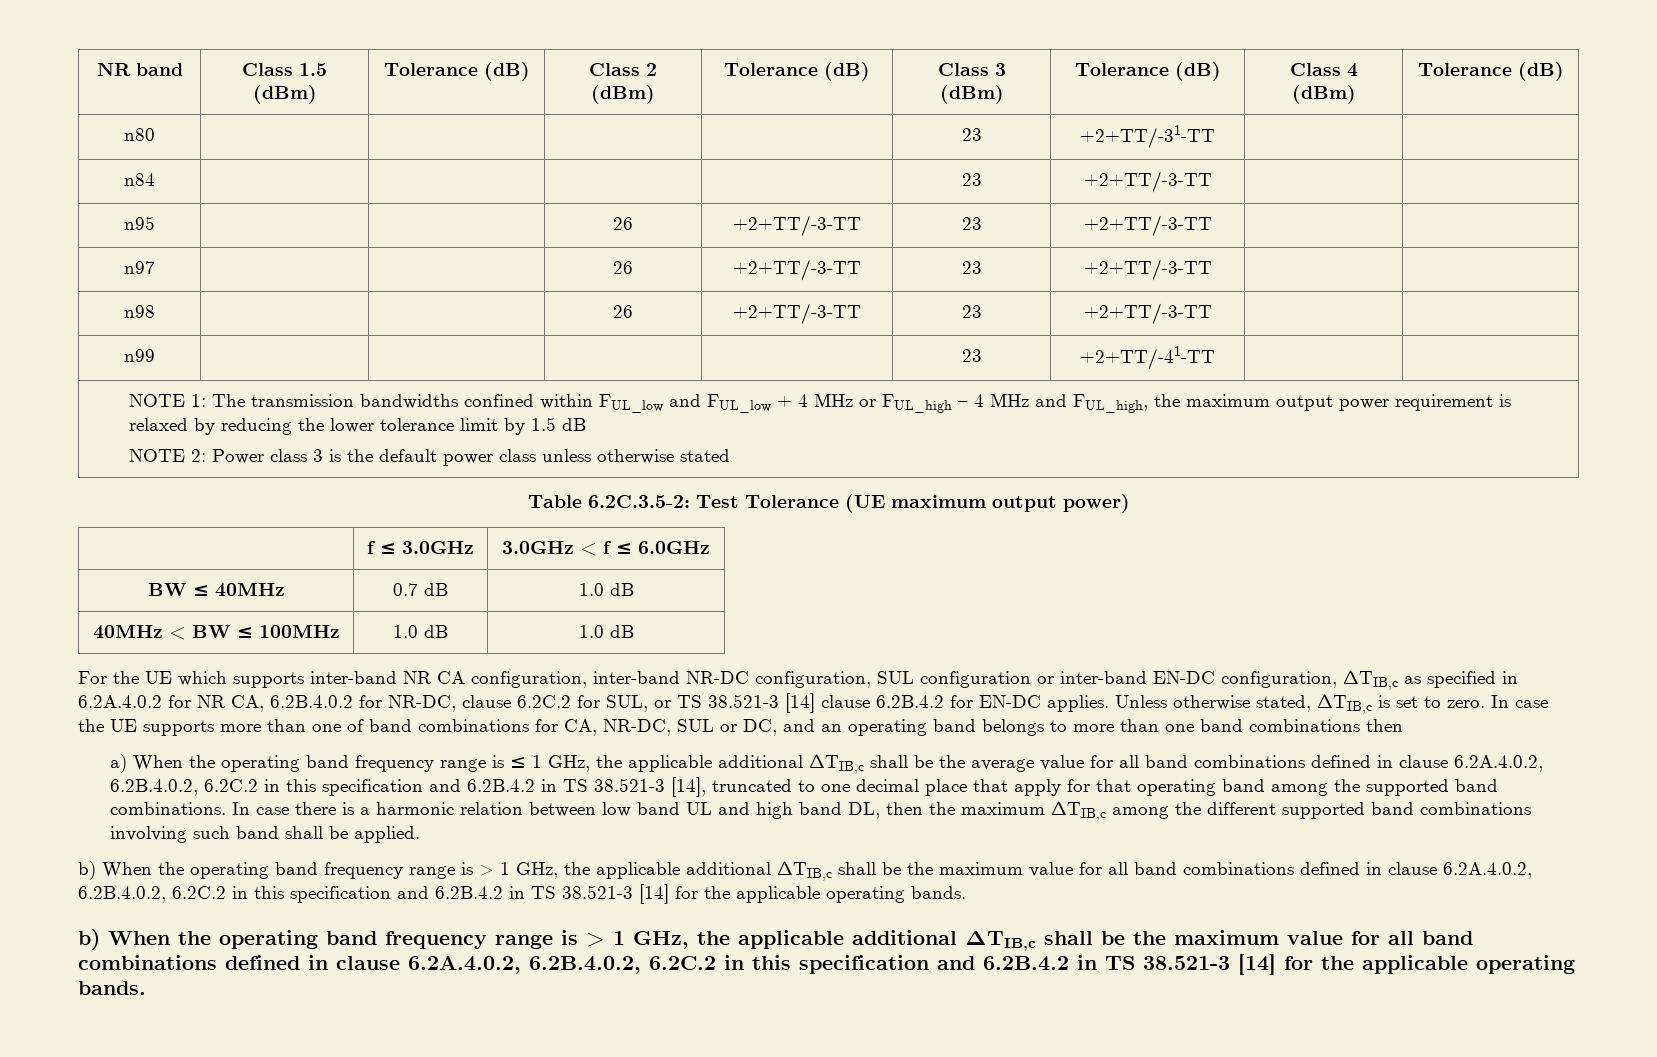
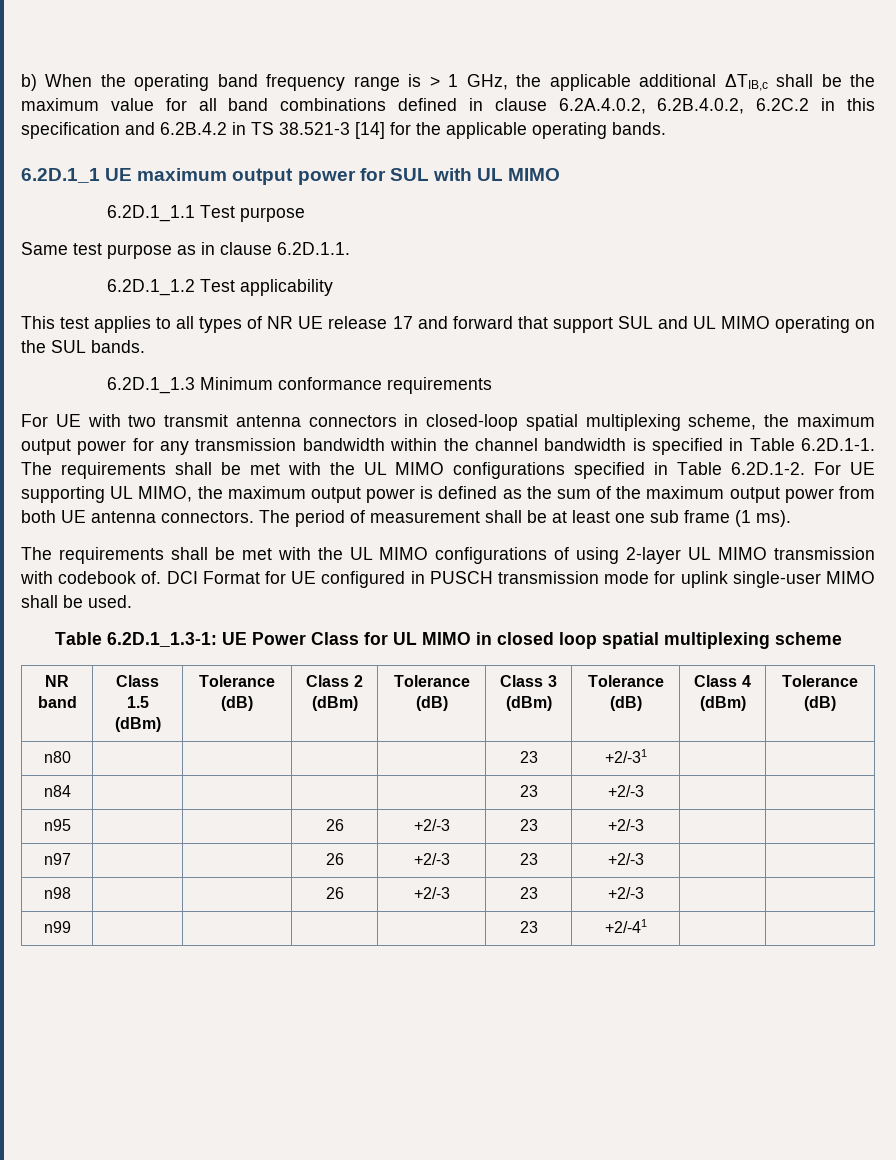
+ b) When the operating band frequency range is > 1 GHz, the applicable additional ΔTIB,c shall be the maximum value for all band combinations defined in clause 6.2A.4.0.2, 6.2B.4.0.2, 6.2C.2 in this specification and 6.2B.4.2 in TS 38.521-3 [14] for the applicable operating bands.
+ 6.2D.1_1 UE maximum output power for SUL with UL MIMO
+ 6.2D.1_1.1 Test purpose
+ Same test purpose as in clause 6.2D.1.1.
+ 6.2D.1_1.2 Test applicability
+ This test applies to all types of NR UE release 17 and forward that support SUL and UL MIMO operating on the SUL bands.
+ 6.2D.1_1.3 Minimum conformance requirements
+ For UE with two transmit antenna connectors in closed-loop spatial multiplexing scheme, the maximum output power for any transmission bandwidth within the channel bandwidth is specified in Table 6.2D.1-1. The requirements shall be met with the UL MIMO configurations specified in Table 6.2D.1-2. For UE supporting UL MIMO, the maximum output power is defined as the sum of the maximum output power from both UE antenna connectors. The period of measurement shall be at least one sub frame (1 ms).
+ The requirements shall be met with the UL MIMO configurations of using 2-layer UL MIMO transmission with codebook of. DCI Format for UE configured in PUSCH transmission mode for uplink single-user MIMO shall be used.
+ Table 6.2D.1_1.3-1: UE Power Class for UL MIMO in closed loop spatial multiplexing scheme
  NR band | Class 1.5 (dBm) | Tolerance (dB) | Class 2 (dBm) | Tolerance (dB) | Class 3 (dBm) | Tolerance (dB) | Class 4 (dBm) | Tolerance (dB)
- n80 | | | | | 23 | +2+TT/-31-TT | |
- n84 | | | | | 23 | +2+TT/-3-TT | |
- n95 | | | 26 | +2+TT/-3-TT | 23 | +2+TT/-3-TT | |
- n97 | | | 26 | +2+TT/-3-TT | 23 | +2+TT/-3-TT | |
- n98 | | | 26 | +2+TT/-3-TT | 23 | +2+TT/-3-TT | |
- n99 | | | | | 23 | +2+TT/-41-TT | |
- NOTE 1: The transmission bandwidths confined within FUL_low and FUL_low + 4 MHz or FUL_high – 4 MHz and FUL_high, the maximum output power requirement is relaxed by reducing the lower tolerance limit by 1.5 dB
- NOTE 2: Power class 3 is the default power class unless otherwise stated
- Table 6.2C.3.5-2: Test Tolerance (UE maximum output power)
- | f ≤ 3.0GHz | 3.0GHz < f ≤ 6.0GHz
- BW ≤ 40MHz | 0.7 dB | 1.0 dB
- 40MHz < BW ≤ 100MHz | 1.0 dB | 1.0 dB
- For the UE which supports inter-band NR CA configuration, inter-band NR-DC configuration, SUL configuration or inter-band EN-DC configuration, ΔTIB,c as specified in 6.2A.4.0.2 for NR CA, 6.2B.4.0.2 for NR-DC, clause 6.2C.2 for SUL, or TS 38.521-3 [14] clause 6.2B.4.2 for EN-DC applies. Unless otherwise stated, ΔTIB,c is set to zero. In case the UE supports more than one of band combinations for CA, NR-DC, SUL or DC, and an operating band belongs to more than one band combinations then
- a) When the operating band frequency range is ≤ 1 GHz, the applicable additional ΔTIB,c shall be the average value for all band combinations defined in clause 6.2A.4.0.2, 6.2B.4.0.2, 6.2C.2 in this specification and 6.2B.4.2 in TS 38.521-3 [14], truncated to one decimal place that apply for that operating band among the supported band combinations. In case there is a harmonic relation between low band UL and high band DL, then the maximum ΔTIB,c among the different supported band combinations involving such band shall be applied.
- b) When the operating band frequency range is > 1 GHz, the applicable additional ΔTIB,c shall be the maximum value for all band combinations defined in clause 6.2A.4.0.2, 6.2B.4.0.2, 6.2C.2 in this specification and 6.2B.4.2 in TS 38.521-3 [14] for the applicable operating bands.
- b) When the operating band frequency range is > 1 GHz, the applicable additional ΔTIB,c shall be the maximum value for all band combinations defined in clause 6.2A.4.0.2, 6.2B.4.0.2, 6.2C.2 in this specification and 6.2B.4.2 in TS 38.521-3 [14] for the applicable operating bands.
+ n80 | | | | | 23 | +2/-31 | |
+ n84 | | | | | 23 | +2/-3 | |
+ n95 | | | 26 | +2/-3 | 23 | +2/-3 | |
+ n97 | | | 26 | +2/-3 | 23 | +2/-3 | |
+ n98 | | | 26 | +2/-3 | 23 | +2/-3 | |
+ n99 | | | | | 23 | +2/-41 | |

